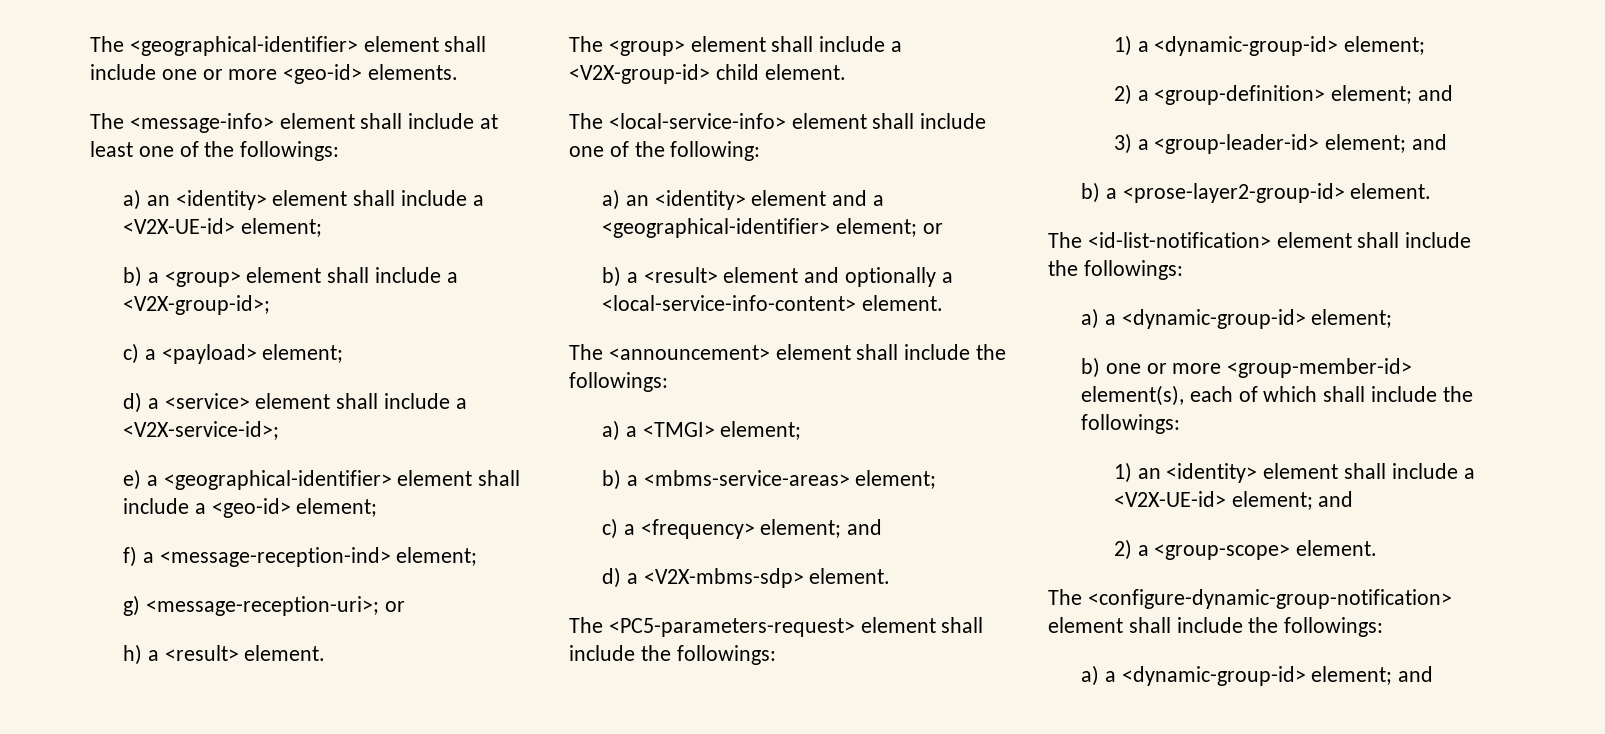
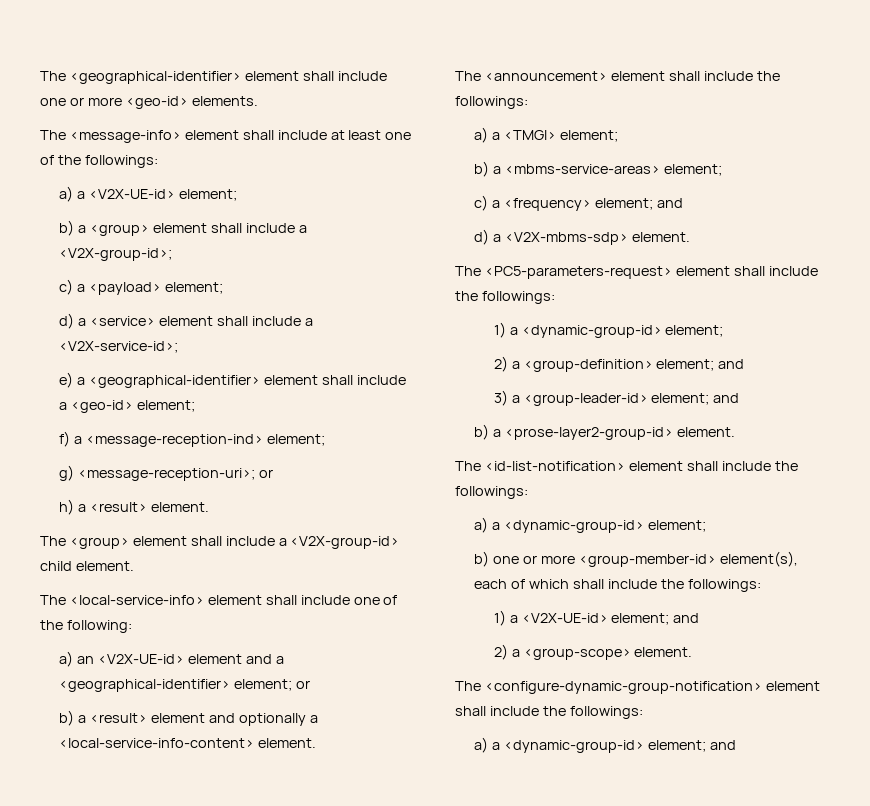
- a) an <identity> element shall include a <V2X-UE-id> element;
+ a) a <V2X-UE-id> element;
- a) an <identity> element and a <geographical-identifier> element; or
+ a) an <V2X-UE-id> element and a <geographical-identifier> element; or
- 1) an <identity> element shall include a <V2X-UE-id> element; and
+ 1) a <V2X-UE-id> element; and

